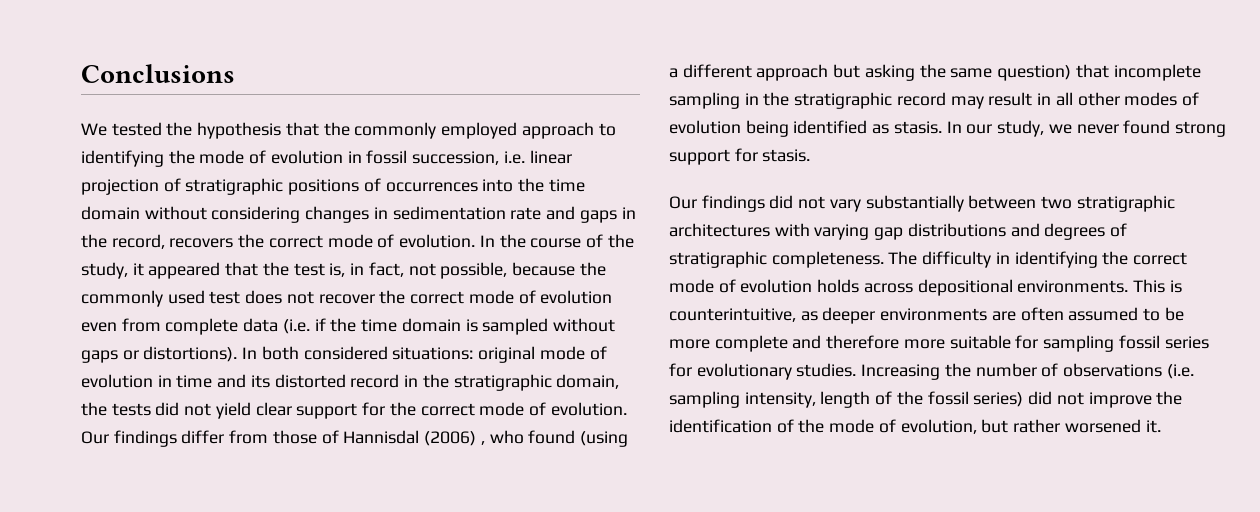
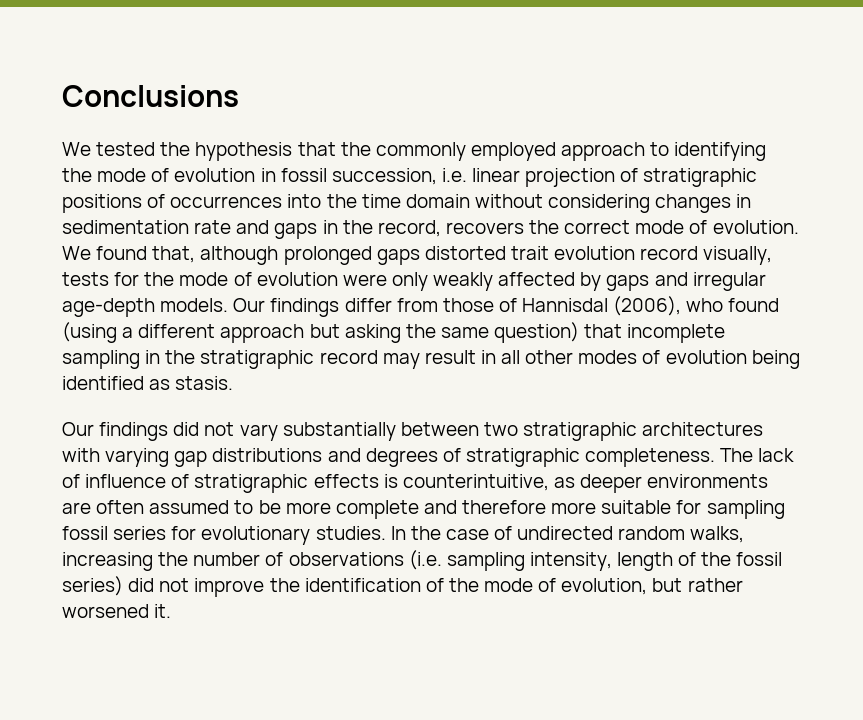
- In the course of the study, it appeared that the test is, in fact, not possible, because the commonly used test does not recover the correct mode of evolution even from complete data (i.e. if the time domain is sampled without gaps or distortions). In both considered situations: original mode of evolution in time and its distorted record in the stratigraphic domain, the tests did not yield clear support for the correct mode of evolution.
+ We found that, although prolonged gaps distorted trait evolution record visually, tests for the mode of evolution were only weakly affected by gaps and irregular age-depth models.
- Our findings differ from those of Hannisdal (2006) , who found (using a different approach but asking the same question) that incomplete sampling in the stratigraphic record may result in all other modes of evolution being identified as stasis. In our study, we never found strong support for stasis.
+ Our findings differ from those of Hannisdal (2006), who found (using a different approach but asking the same question) that incomplete sampling in the stratigraphic record may result in all other modes of evolution being identified as stasis.
- The difficulty in identifying the correct mode of evolution holds across depositional environments. This is counterintuitive, as deeper environments are often assumed to be more complete and therefore more suitable for sampling fossil series for evolutionary studies.
+ The lack of influence of stratigraphic effects is counterintuitive, as deeper environments are often assumed to be more complete and therefore more suitable for sampling fossil series for evolutionary studies.
- Increasing the number of observations (i.e. sampling intensity, length of the fossil series) did not improve the identification of the mode of evolution, but rather worsened it.
+ In the case of undirected random walks, increasing the number of observations (i.e. sampling intensity, length of the fossil series) did not improve the identification of the mode of evolution, but rather worsened it.

